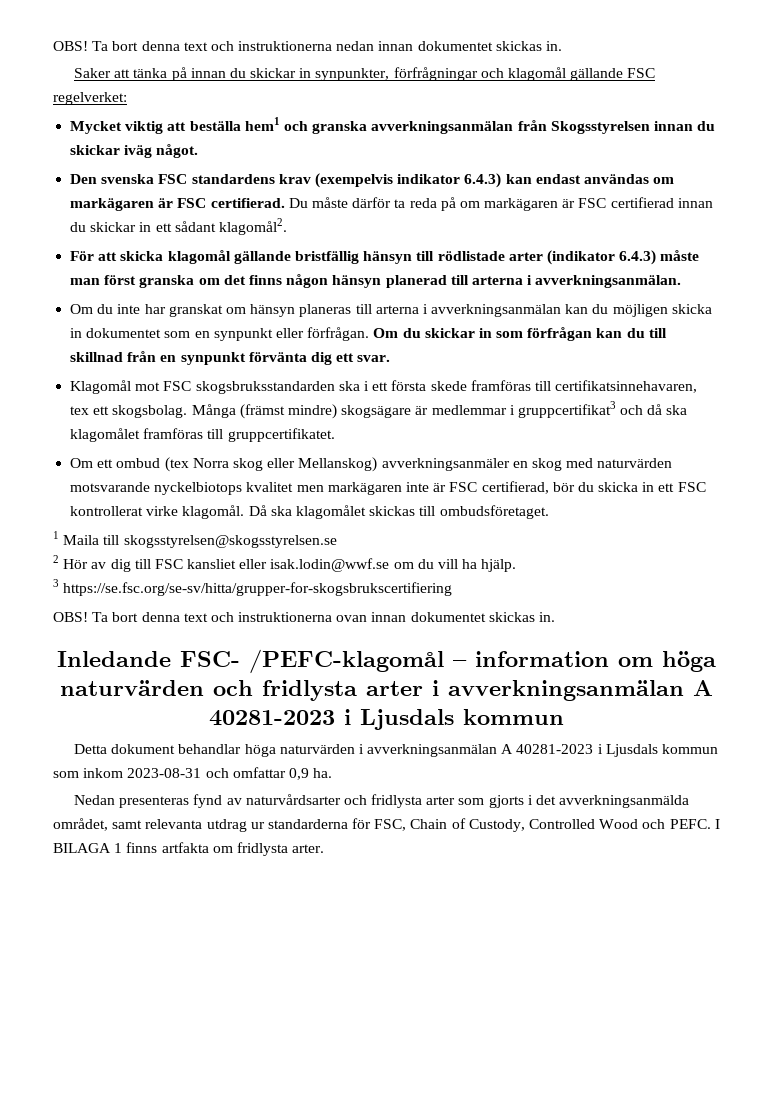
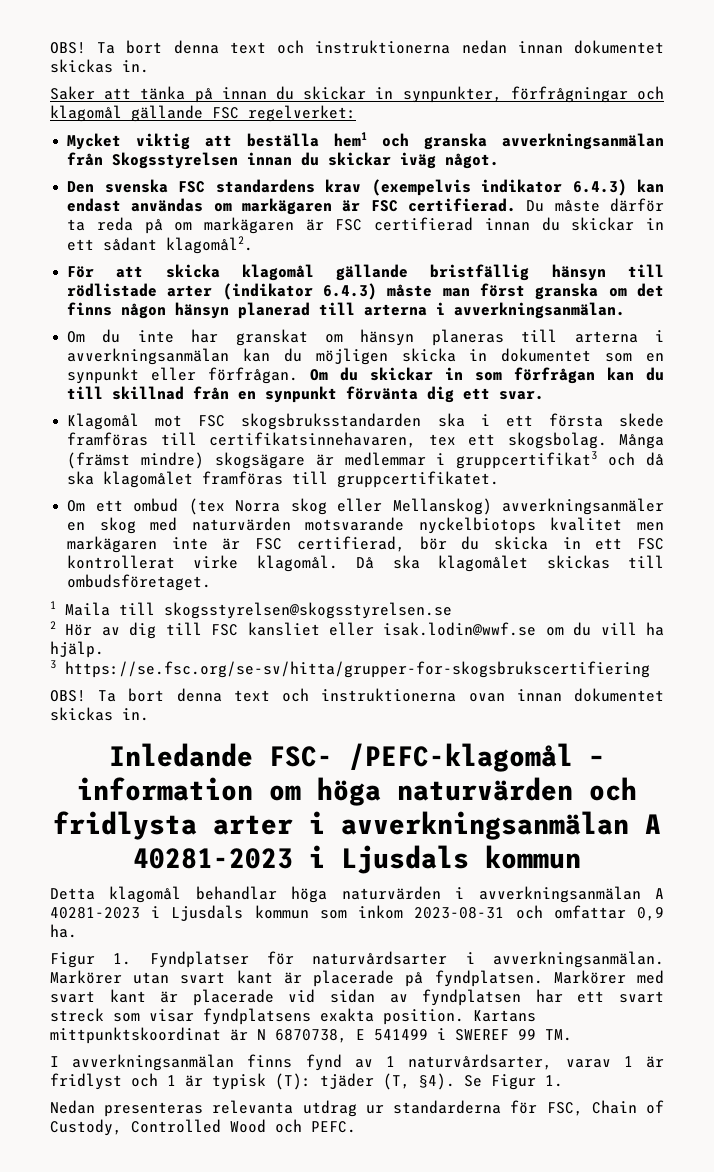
- Detta dokument behandlar höga naturvärden i avverkningsanmälan A 40281-2023 i Ljusdals kommun som inkom 2023-08-31 och omfattar 0,9 ha.
+ Detta klagomål behandlar höga naturvärden i avverkningsanmälan A 40281-2023 i Ljusdals kommun som inkom 2023-08-31 och omfattar 0,9 ha.
- Nedan presenteras fynd av naturvårdsarter och fridlysta arter som gjorts i det avverkningsanmälda området, samt relevanta utdrag ur standarderna för FSC, Chain of Custody, Controlled Wood och PEFC. I BILAGA 1 finns artfakta om fridlysta arter.
+ Figur 1. Fyndplatser för naturvårdsarter i avverkningsanmälan. Markörer utan svart kant är placerade på fyndplatsen. Markörer med svart kant är placerade vid sidan av fyndplatsen har ett svart streck som visar fyndplatsens exakta position. Kartans mittpunktskoordinat är N 6870738, E 541499 i SWEREF 99 TM.
+ I avverkningsanmälan finns fynd av 1 naturvårdsarter, varav 1 är fridlyst och 1 är typisk (T): tjäder (T, §4). Se Figur 1.
+ Nedan presenteras relevanta utdrag ur standarderna för FSC, Chain of Custody, Controlled Wood och PEFC.

